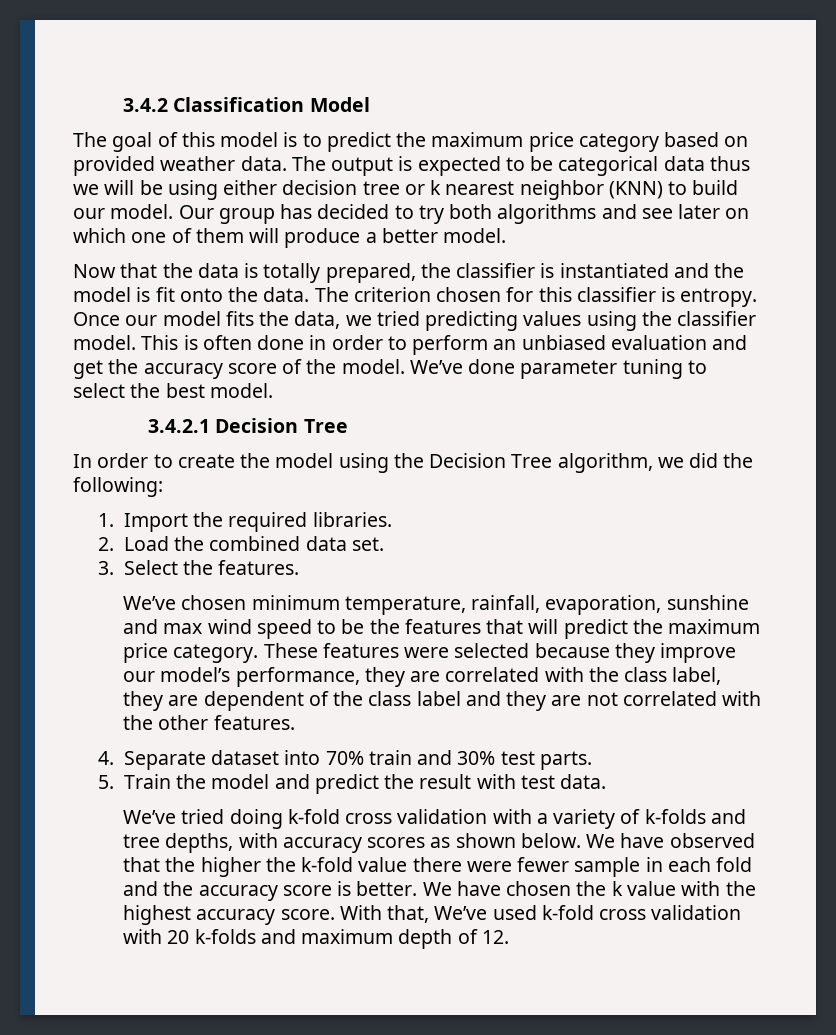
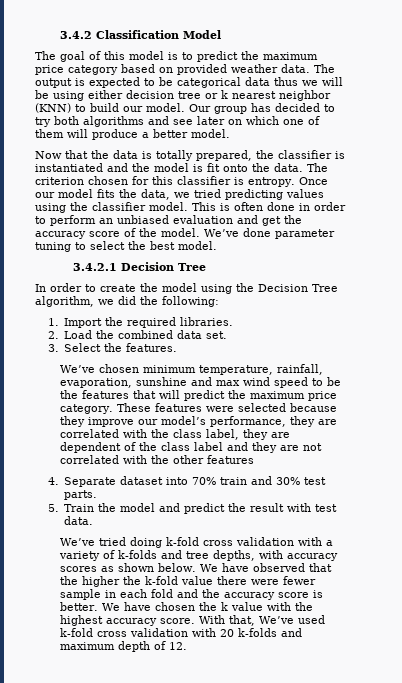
- These features were selected because they improve our model’s performance, they are correlated with the class label, they are dependent of the class label and they are not correlated with the other features.
+ These features were selected because they improve our model’s performance, they are correlated with the class label, they are dependent of the class label and they are not correlated with the other features

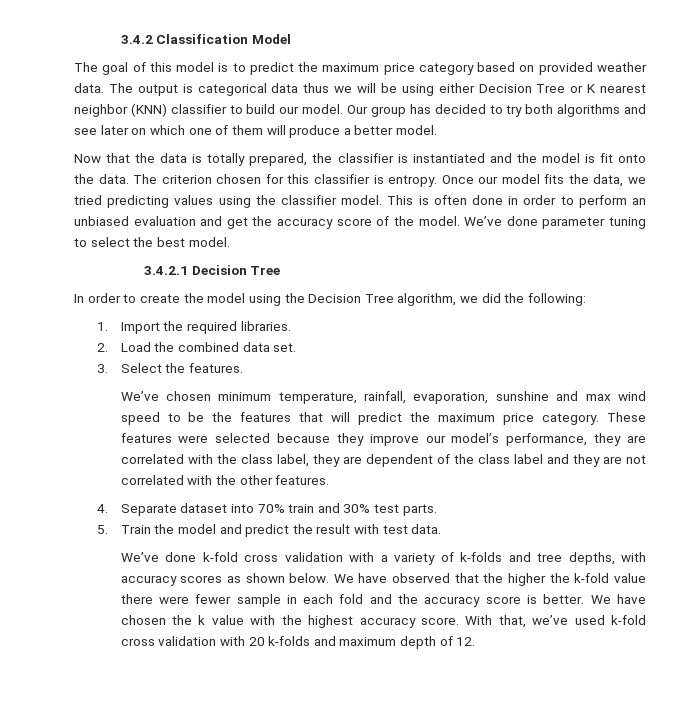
- The output is expected to be categorical data thus we will be using either decision tree or k nearest neighbor (KNN) to build our model.
+ The output is categorical data thus we will be using either Decision Tree or K nearest neighbor (KNN) classifier to build our model.
- These features were selected because they improve our model’s performance, they are correlated with the class label, they are dependent of the class label and they are not correlated with the other features
+ These features were selected because they improve our model’s performance, they are correlated with the class label, they are dependent of the class label and they are not correlated with the other features.
- We’ve tried doing k-fold cross validation with a variety of k-folds and tree depths, with accuracy scores as shown below.
+ We’ve done k-fold cross validation with a variety of k-folds and tree depths, with accuracy scores as shown below.
- With that, We’ve used k-fold cross validation with 20 k-folds and maximum depth of 12.
+ With that, we’ve used k-fold cross validation with 20 k-folds and maximum depth of 12.

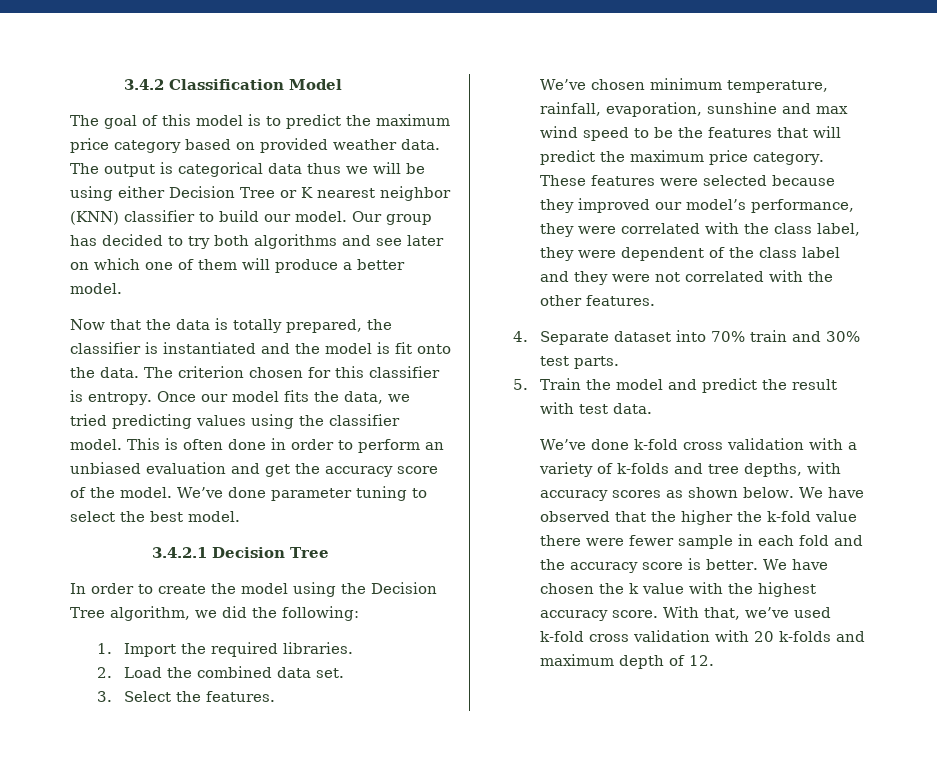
- These features were selected because they improve our model’s performance, they are correlated with the class label, they are dependent of the class label and they are not correlated with the other features.
+ These features were selected because they improved our model’s performance, they were correlated with the class label, they were dependent of the class label and they were not correlated with the other features.

